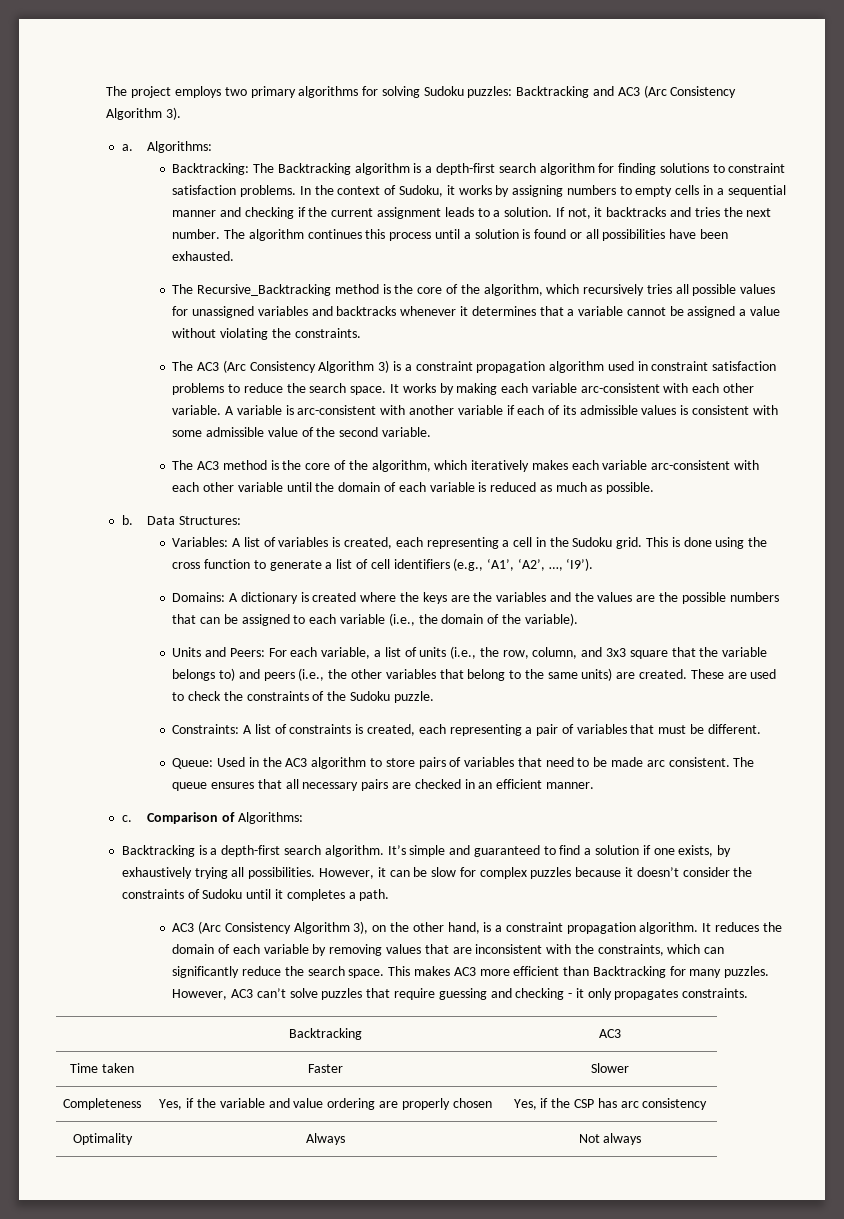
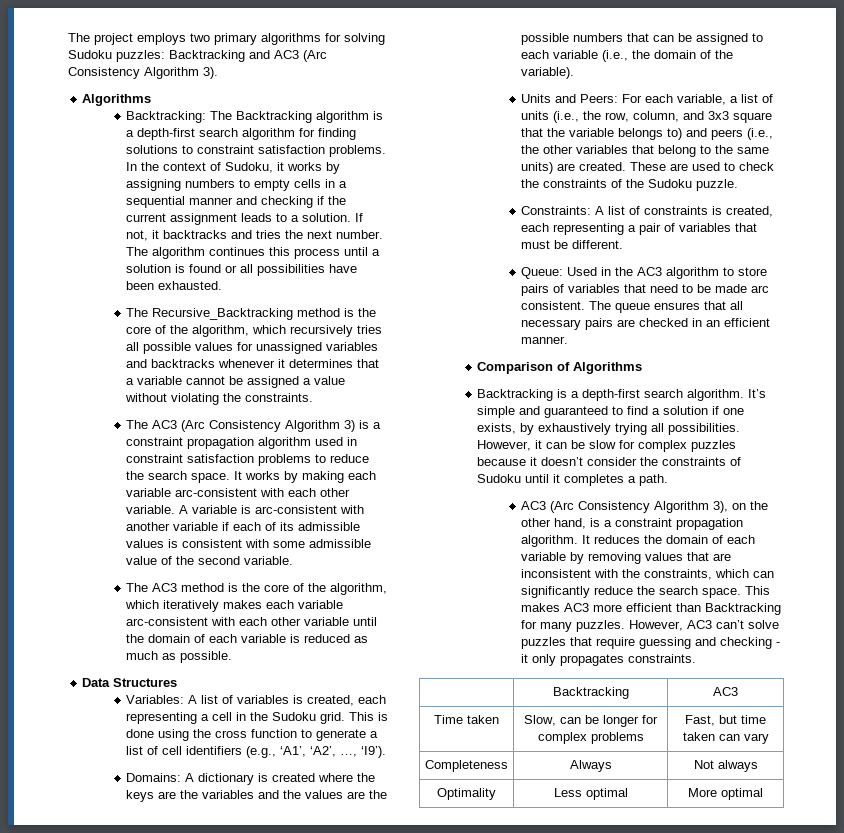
  The project employs two primary algorithms for solving Sudoku puzzles: Backtracking and AC3 (Arc Consistency Algorithm 3).
- a. Algorithms:
+ Algorithms
- b. Data Structures:
+ Data Structures
- c. Comparison of Algorithms:
+ Comparison of Algorithms
- Time taken | Faster | Slower
- Completeness | Yes, if the variable and value ordering are properly chosen | Yes, if the CSP has arc consistency
- Optimality | Always | Not always
+ Time taken | Slow, can be longer for complex problems | Fast, but time taken can vary
+ Completeness | Always | Not always
+ Optimality | Less optimal | More optimal

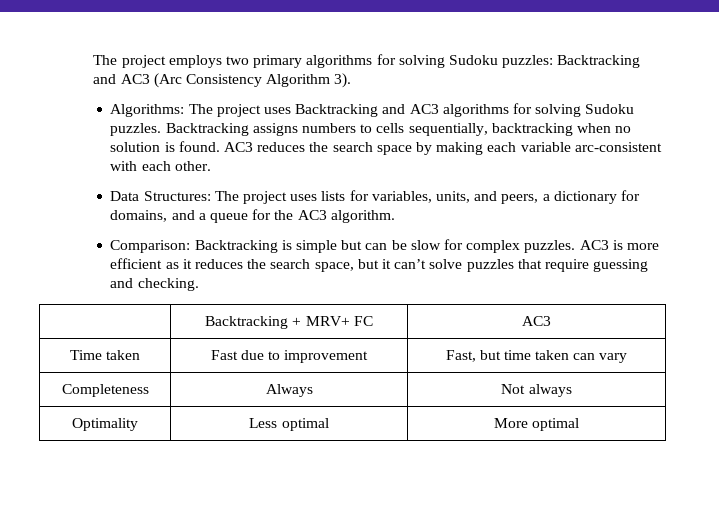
  The project employs two primary algorithms for solving Sudoku puzzles: Backtracking and AC3 (Arc Consistency Algorithm 3).
- Algorithms
- Backtracking: The Backtracking algorithm is a depth-first search algorithm for finding solutions to constraint satisfaction problems. In the context of Sudoku, it works by assigning numbers to empty cells in a sequential manner and checking if the current assignment leads to a solution. If not, it backtracks and tries the next number. The algorithm continues this process until a solution is found or all possibilities have been exhausted.
- The Recursive_Backtracking method is the core of the algorithm, which recursively tries all possible values for unassigned variables and backtracks whenever it determines that a variable cannot be assigned a value without violating the constraints.
- The AC3 (Arc Consistency Algorithm 3) is a constraint propagation algorithm used in constraint satisfaction problems to reduce the search space. It works by making each variable arc-consistent with each other variable. A variable is arc-consistent with another variable if each of its admissible values is consistent with some admissible value of the second variable.
- The AC3 method is the core of the algorithm, which iteratively makes each variable arc-consistent with each other variable until the domain of each variable is reduced as much as possible.
- Data Structures
- Variables: A list of variables is created, each representing a cell in the Sudoku grid. This is done using the cross function to generate a list of cell identifiers (e.g., ‘A1’, ‘A2’, …, ‘I9’).
- Domains: A dictionary is created where the keys are the variables and the values are the possible numbers that can be assigned to each variable (i.e., the domain of the variable).
- Units and Peers: For each variable, a list of units (i.e., the row, column, and 3x3 square that the variable belongs to) and peers (i.e., the other variables that belong to the same units) are created. These are used to check the constraints of the Sudoku puzzle.
- Constraints: A list of constraints is created, each representing a pair of variables that must be different.
- Queue: Used in the AC3 algorithm to store pairs of variables that need to be made arc consistent. The queue ensures that all necessary pairs are checked in an efficient manner.
- Comparison of Algorithms
- Backtracking is a depth-first search algorithm. It’s simple and guaranteed to find a solution if one exists, by exhaustively trying all possibilities. However, it can be slow for complex puzzles because it doesn’t consider the constraints of Sudoku until it completes a path.
- AC3 (Arc Consistency Algorithm 3), on the other hand, is a constraint propagation algorithm. It reduces the domain of each variable by removing values that are inconsistent with the constraints, which can significantly reduce the search space. This makes AC3 more efficient than Backtracking for many puzzles. However, AC3 can’t solve puzzles that require guessing and checking - it only propagates constraints.
- | Backtracking | AC3
- Time taken | Slow, can be longer for complex problems | Fast, but time taken can vary
+ Algorithms: The project uses Backtracking and AC3 algorithms for solving Sudoku puzzles. Backtracking assigns numbers to cells sequentially, backtracking when no solution is found. AC3 reduces the search space by making each variable arc-consistent with each other.
+ Data Structures: The project uses lists for variables, units, and peers, a dictionary for domains, and a queue for the AC3 algorithm.
+ Comparison: Backtracking is simple but can be slow for complex puzzles. AC3 is more efficient as it reduces the search space, but it can’t solve puzzles that require guessing and checking.
+ | Backtracking + MRV+ FC | AC3
+ Time taken | Fast due to improvement | Fast, but time taken can vary

